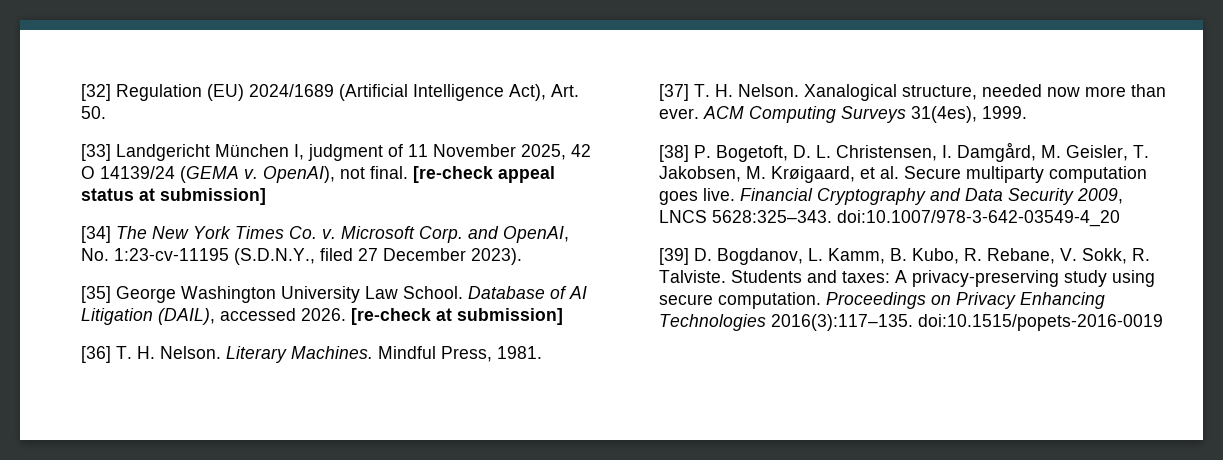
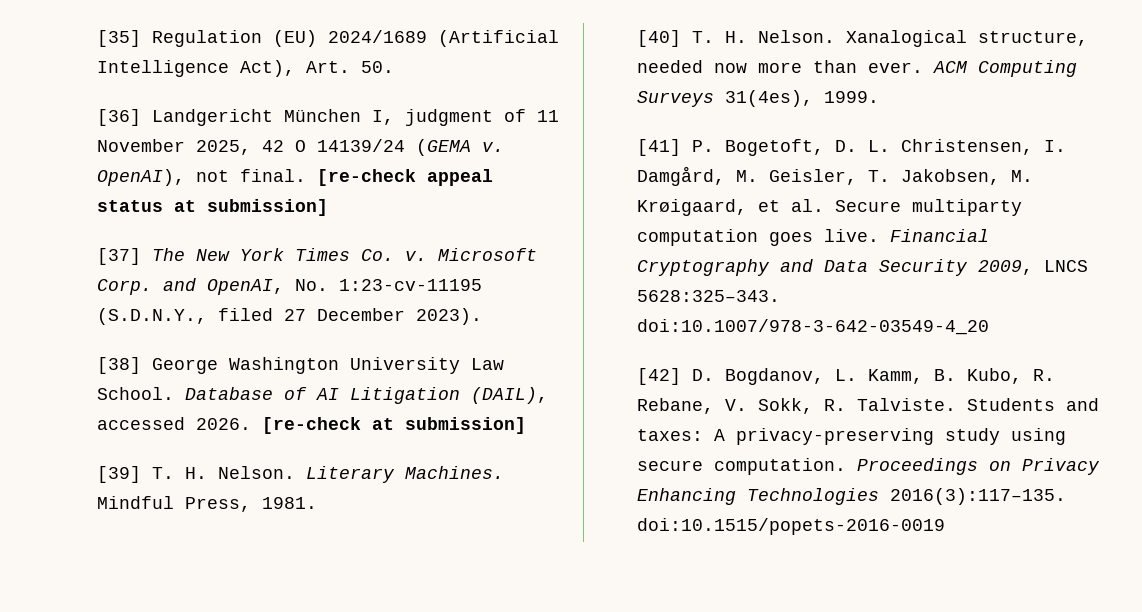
- [32] Regulation (EU) 2024/1689 (Artificial Intelligence Act), Art. 50.
+ [35] Regulation (EU) 2024/1689 (Artificial Intelligence Act), Art. 50.
- [33] Landgericht München I, judgment of 11 November 2025, 42 O 14139/24 (GEMA v.
+ [36] Landgericht München I, judgment of 11 November 2025, 42 O 14139/24 (GEMA v.
- [34] The New York Times Co. v.
+ [37] The New York Times Co. v.
- [35] George Washington University Law School.
+ [38] George Washington University Law School.
- [36] T. H. Nelson.
+ [39] T. H. Nelson.
- [37] T. H. Nelson.
+ [40] T. H. Nelson.
- [38] P. Bogetoft, D. L. Christensen, I. Damgård, M. Geisler, T. Jakobsen, M. Krøigaard, et al. Secure multiparty computation goes live.
+ [41] P. Bogetoft, D. L. Christensen, I. Damgård, M. Geisler, T. Jakobsen, M. Krøigaard, et al. Secure multiparty computation goes live.
- [39] D. Bogdanov, L. Kamm, B. Kubo, R. Rebane, V. Sokk, R. Talviste.
+ [42] D. Bogdanov, L. Kamm, B. Kubo, R. Rebane, V. Sokk, R. Talviste.

